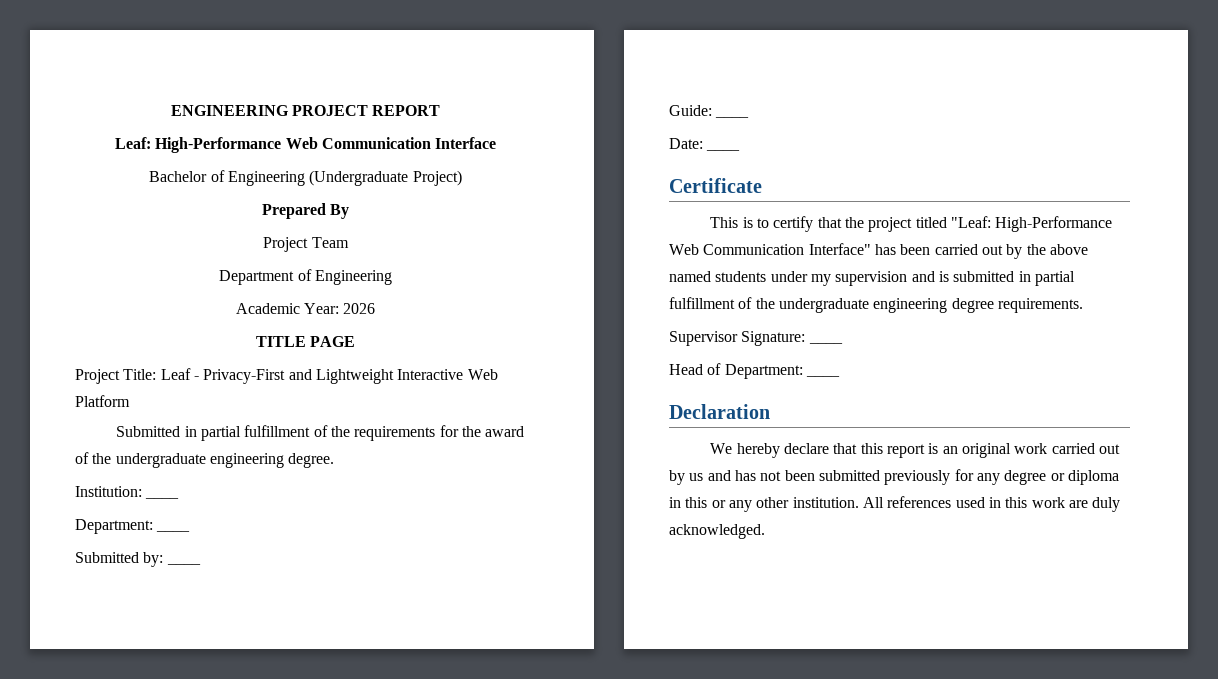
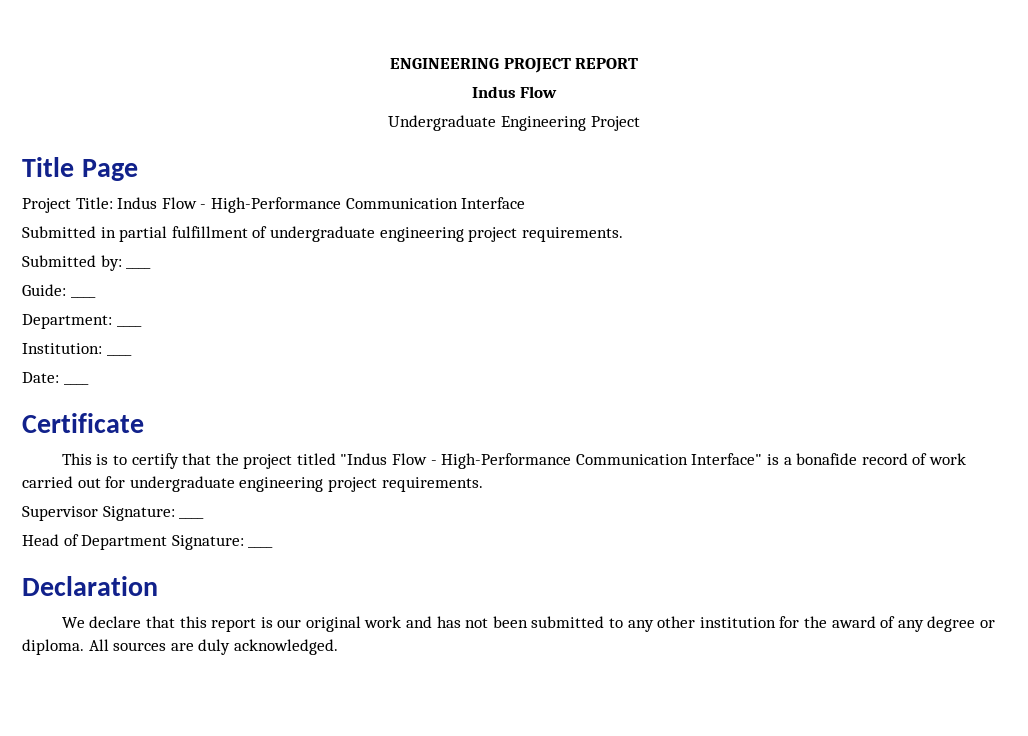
  ENGINEERING PROJECT REPORT
- Leaf: High-Performance Web Communication Interface
- Bachelor of Engineering (Undergraduate Project)
- Prepared By
- Project Team
- Department of Engineering
- Academic Year: 2026
- TITLE PAGE
- Project Title: Leaf - Privacy-First and Lightweight Interactive Web Platform
+ Indus Flow
+ Undergraduate Engineering Project
+ Title Page
+ Project Title: Indus Flow - High-Performance Communication Interface
- Submitted in partial fulfillment of the requirements for the award of the undergraduate engineering degree.
- Institution: ____
- Department: ____
+ Submitted in partial fulfillment of undergraduate engineering project requirements.
+ Department: ____
+ Institution: ____
- This is to certify that the project titled "Leaf: High-Performance Web Communication Interface" has been carried out by the above named students under my supervision and is submitted in partial fulfillment of the undergraduate engineering degree requirements.
+ This is to certify that the project titled "Indus Flow - High-Performance Communication Interface" is a bonafide record of work carried out for undergraduate engineering project requirements.
- Head of Department: ____
+ Head of Department Signature: ____
- We hereby declare that this report is an original work carried out by us and has not been submitted previously for any degree or diploma in this or any other institution. All references used in this work are duly acknowledged.
+ We declare that this report is our original work and has not been submitted to any other institution for the award of any degree or diploma. All sources are duly acknowledged.

